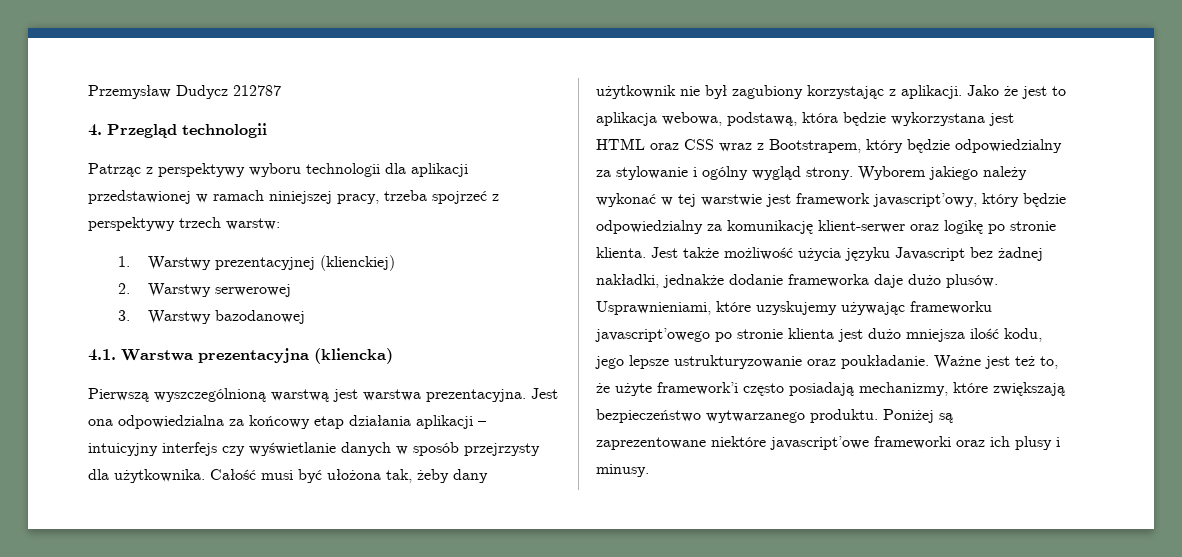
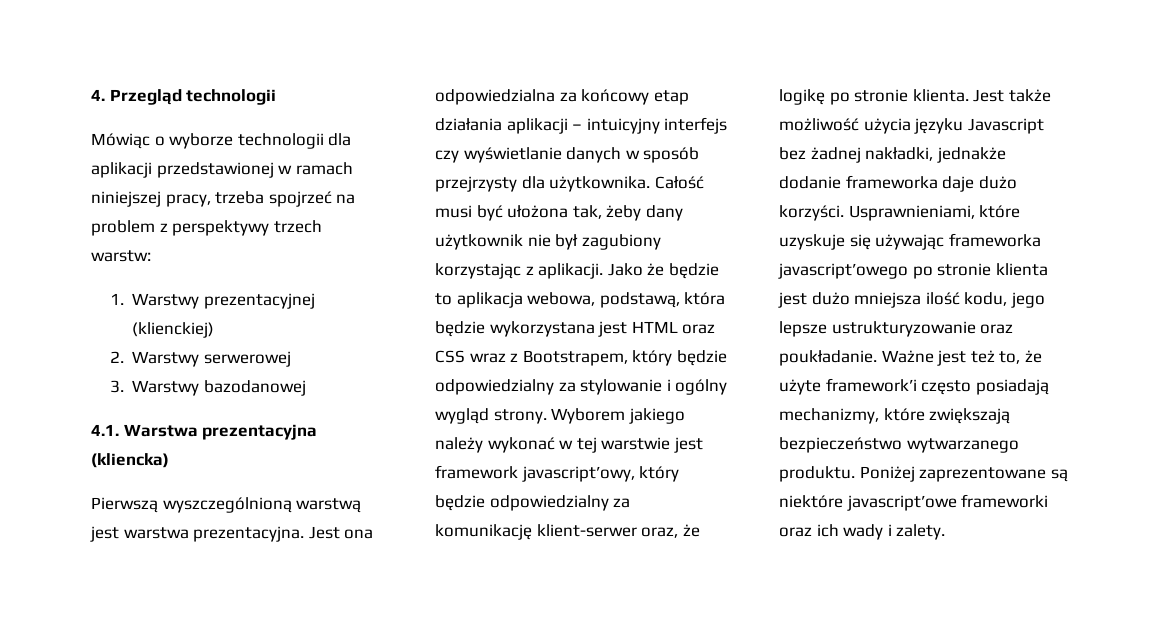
- Przemysław Dudycz 212787
- Patrząc z perspektywy wyboru technologii dla aplikacji przedstawionej w ramach niniejszej pracy, trzeba spojrzeć z perspektywy trzech warstw:
+ Mówiąc o wyborze technologii dla aplikacji przedstawionej w ramach niniejszej pracy, trzeba spojrzeć na problem z perspektywy trzech warstw:
- Jako że jest to aplikacja webowa, podstawą, która będzie wykorzystana jest HTML oraz CSS wraz z Bootstrapem, który będzie odpowiedzialny za stylowanie i ogólny wygląd strony.
+ Jako że będzie to aplikacja webowa, podstawą, która będzie wykorzystana jest HTML oraz CSS wraz z Bootstrapem, który będzie odpowiedzialny za stylowanie i ogólny wygląd strony.
- Wyborem jakiego należy wykonać w tej warstwie jest framework javascript’owy, który będzie odpowiedzialny za komunikację klient-serwer oraz logikę po stronie klienta.
+ Wyborem jakiego należy wykonać w tej warstwie jest framework javascript’owy, który będzie odpowiedzialny za komunikację klient-serwer oraz, że logikę po stronie klienta.
- Jest także możliwość użycia języku Javascript bez żadnej nakładki, jednakże dodanie frameworka daje dużo plusów.
+ Jest także możliwość użycia języku Javascript bez żadnej nakładki, jednakże dodanie frameworka daje dużo korzyści.
- Usprawnieniami, które uzyskujemy używając frameworku javascript’owego po stronie klienta jest dużo mniejsza ilość kodu, jego lepsze ustrukturyzowanie oraz poukładanie.
+ Usprawnieniami, które uzyskuje się używając frameworka javascript’owego po stronie klienta jest dużo mniejsza ilość kodu, jego lepsze ustrukturyzowanie oraz poukładanie.
- Poniżej są zaprezentowane niektóre javascript’owe frameworki oraz ich plusy i minusy.
+ Poniżej zaprezentowane są niektóre javascript’owe frameworki oraz ich wady i zalety.

